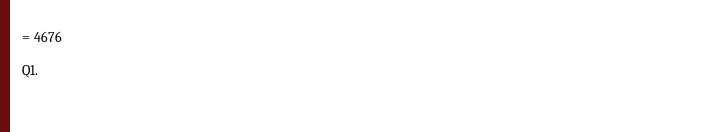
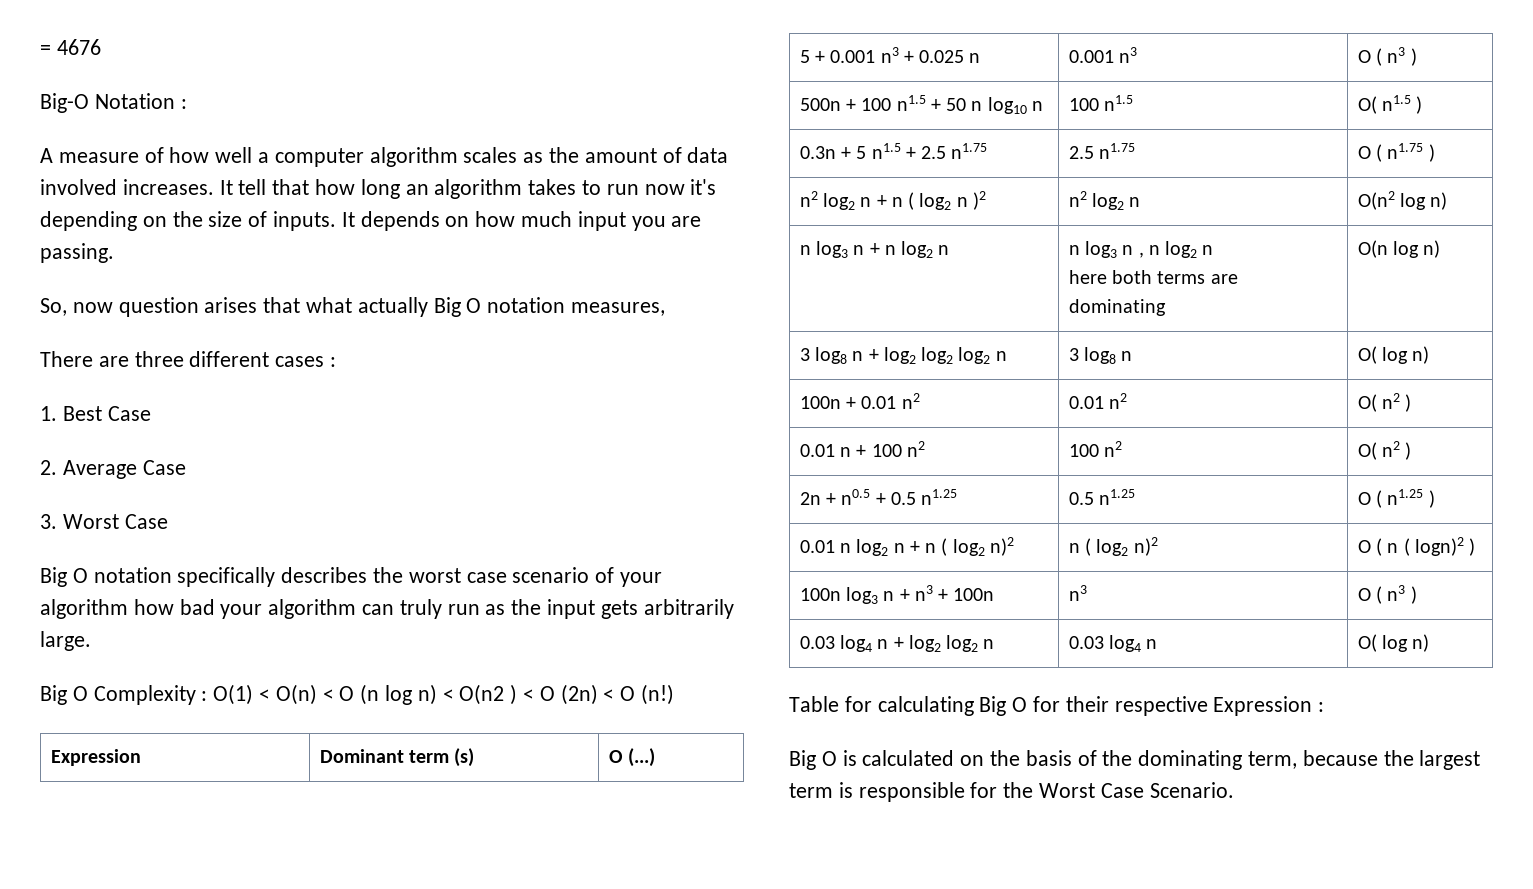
- Q1.
+ Big-O Notation :
+ A measure of how well a computer algorithm scales as the amount of data involved increases. It tell that how long an algorithm takes to run now it's depending on the size of inputs. It depends on how much input you are passing.
+ So, now question arises that what actually Big O notation measures,
+ There are three different cases :
+ 1. Best Case
+ 2. Average Case
+ 3. Worst Case
+ Big O notation specifically describes the worst case scenario of your algorithm how bad your algorithm can truly run as the input gets arbitrarily large.
+ Big O Complexity : O(1) < O(n) < O (n log n) < O(n2 ) < O (2n) < O (n!)
+ Expression | Dominant term (s) | O (...)
+ 5 + 0.001 n3 + 0.025 n | 0.001 n3 | O ( n3 )
+ 500n + 100 n1.5 + 50 n log10 n | 100 n1.5 | O( n1.5 )
+ 0.3n + 5 n1.5 + 2.5 n1.75 | 2.5 n1.75 | O ( n1.75 )
+ n2 log2 n + n ( log2 n )2 | n2 log2 n | O(n2 log n)
+ n log3 n + n log2 n | n log3 n , n log2 n
+ here both terms are dominating | O(n log n)
+ 3 log8 n + log2 log2 log2 n | 3 log8 n | O( log n)
+ 100n + 0.01 n2 | 0.01 n2 | O( n2 )
+ 0.01 n + 100 n2 | 100 n2 | O( n2 )
+ 2n + n0.5 + 0.5 n1.25 | 0.5 n1.25 | O ( n1.25 )
+ 0.01 n log2 n + n ( log2 n)2 | n ( log2 n)2 | O ( n ( logn)2 )
+ 100n log3 n + n3 + 100n | n3 | O ( n3 )
+ 0.03 log4 n + log2 log2 n | 0.03 log4 n | O( log n)
+ Table for calculating Big O for their respective Expression :
+ Big O is calculated on the basis of the dominating term, because the largest term is responsible for the Worst Case Scenario.

